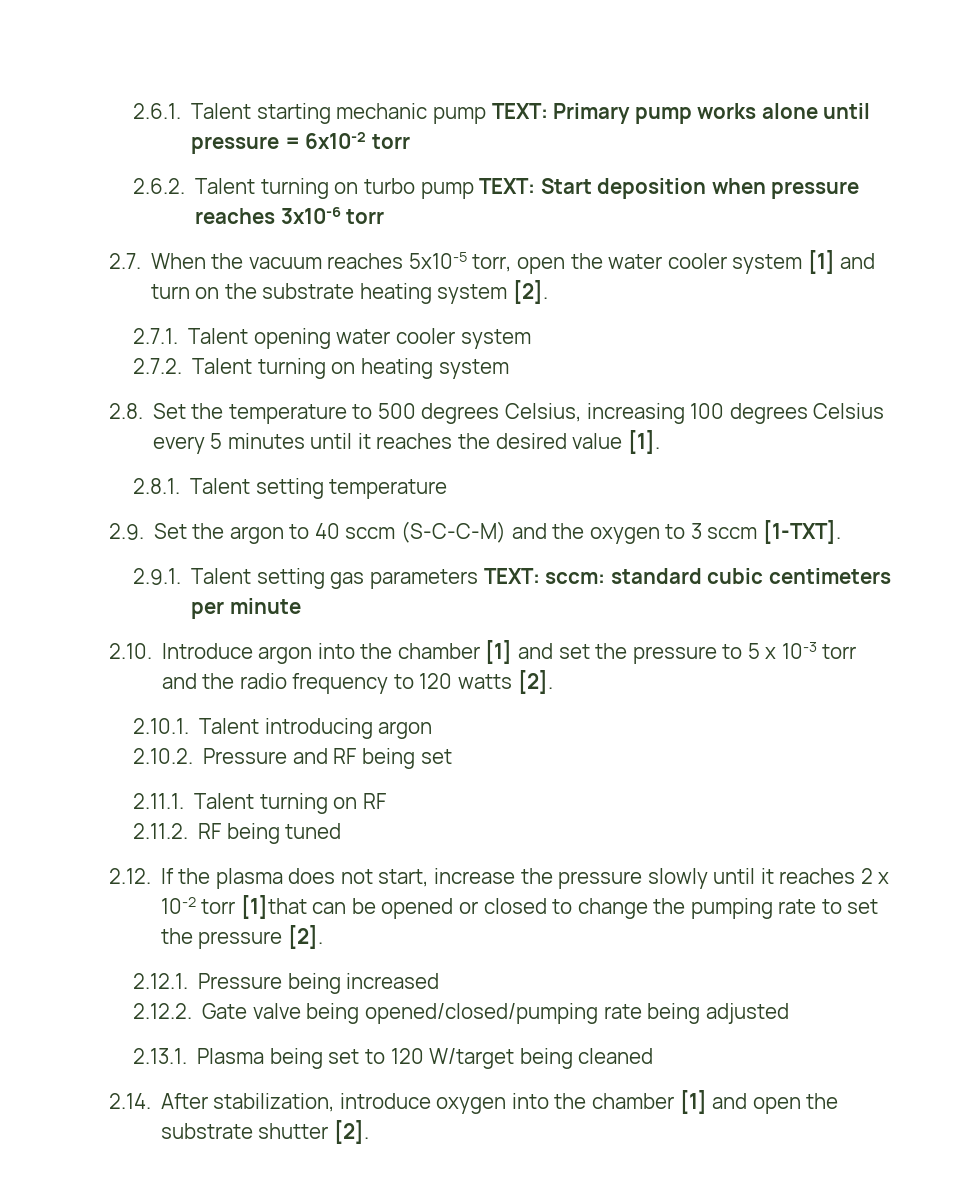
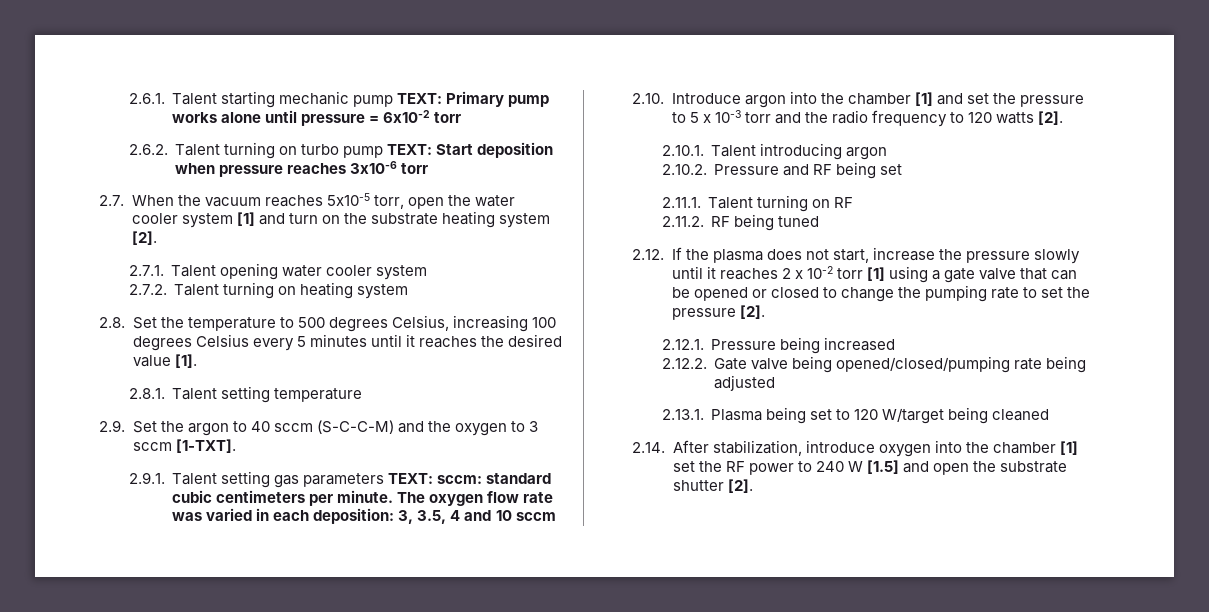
- 2.9.1. Talent setting gas parameters TEXT: sccm: standard cubic centimeters per minute
+ 2.9.1. Talent setting gas parameters TEXT: sccm: standard cubic centimeters per minute. The oxygen flow rate was varied in each deposition: 3, 3.5, 4 and 10 sccm
- 2.12. If the plasma does not start, increase the pressure slowly until it reaches 2 x 10-2 torr [1]that can be opened or closed to change the pumping rate to set the pressure [2].
+ 2.12. If the plasma does not start, increase the pressure slowly until it reaches 2 x 10-2 torr [1] using a gate valve that can be opened or closed to change the pumping rate to set the pressure [2].
- 2.14. After stabilization, introduce oxygen into the chamber [1] and open the substrate shutter [2].
+ 2.14. After stabilization, introduce oxygen into the chamber [1] set the RF power to 240 W [1.5] and open the substrate shutter [2].

